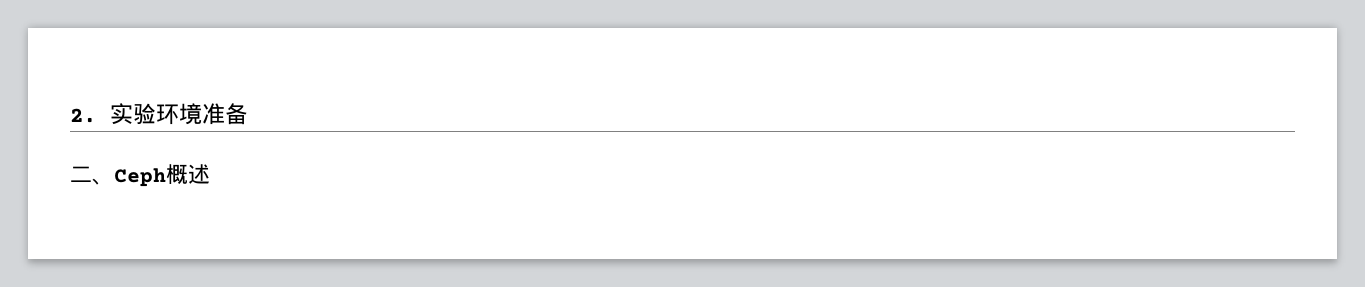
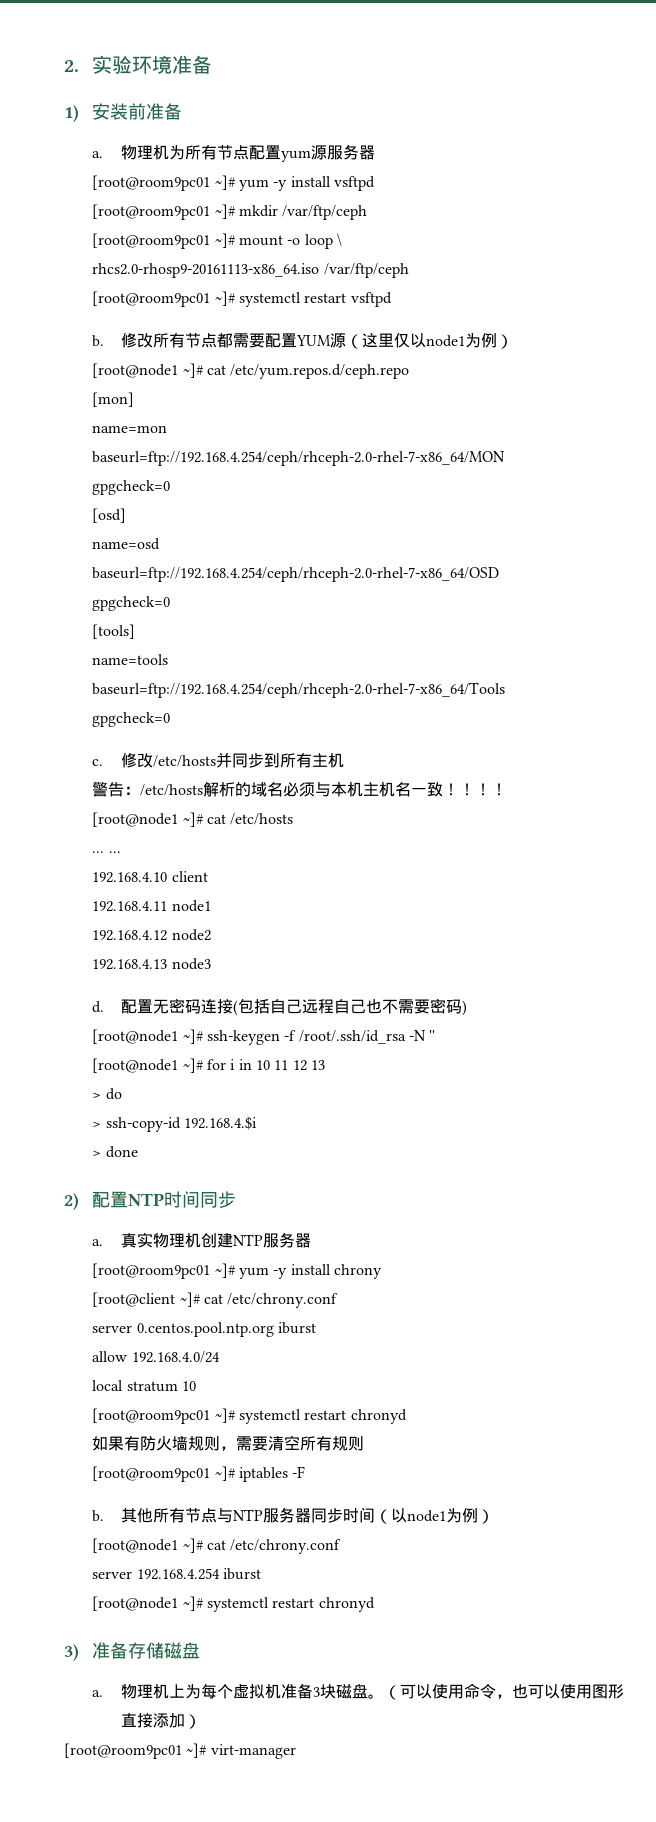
- 二、Ceph概述
+ 1)安装前准备
+ a.物理机为所有节点配置yum源服务器
+ [root@room9pc01 ~]# yum -y install vsftpd
+ [root@room9pc01 ~]# mkdir /var/ftp/ceph
+ [root@room9pc01 ~]# mount -o loop \
+ rhcs2.0-rhosp9-20161113-x86_64.iso /var/ftp/ceph
+ [root@room9pc01 ~]# systemctl restart vsftpd
+ b.修改所有节点都需要配置YUM源（这里仅以node1为例）
+ [root@node1 ~]# cat /etc/yum.repos.d/ceph.repo
+ [mon]
+ name=mon
+ baseurl=ftp://192.168.4.254/ceph/rhceph-2.0-rhel-7-x86_64/MON
+ gpgcheck=0
+ [osd]
+ name=osd
+ baseurl=ftp://192.168.4.254/ceph/rhceph-2.0-rhel-7-x86_64/OSD
+ gpgcheck=0
+ [tools]
+ name=tools
+ baseurl=ftp://192.168.4.254/ceph/rhceph-2.0-rhel-7-x86_64/Tools
+ gpgcheck=0
+ c.修改/etc/hosts并同步到所有主机
+ 警告：/etc/hosts解析的域名必须与本机主机名一致！！！！
+ [root@node1 ~]# cat /etc/hosts
+ ... ...
+ 192.168.4.10 client
+ 192.168.4.11 node1
+ 192.168.4.12 node2
+ 192.168.4.13 node3
+ d.配置无密码连接(包括自己远程自己也不需要密码)
+ [root@node1 ~]# ssh-keygen -f /root/.ssh/id_rsa -N ''
+ [root@node1 ~]# for i in 10 11 12 13
+ > do
+ > ssh-copy-id 192.168.4.$i
+ > done
+ 2)配置NTP时间同步
+ a.真实物理机创建NTP服务器
+ [root@room9pc01 ~]# yum -y install chrony
+ [root@client ~]# cat /etc/chrony.conf
+ server 0.centos.pool.ntp.org iburst
+ allow 192.168.4.0/24
+ local stratum 10
+ [root@room9pc01 ~]# systemctl restart chronyd
+ 如果有防火墙规则，需要清空所有规则
+ [root@room9pc01 ~]# iptables -F
+ b.其他所有节点与NTP服务器同步时间（以node1为例）
+ [root@node1 ~]# cat /etc/chrony.conf
+ server 192.168.4.254 iburst
+ [root@node1 ~]# systemctl restart chronyd
+ 3)准备存储磁盘
+ a.物理机上为每个虚拟机准备3块磁盘。（可以使用命令，也可以使用图形直接添加）
+ [root@room9pc01 ~]# virt-manager

